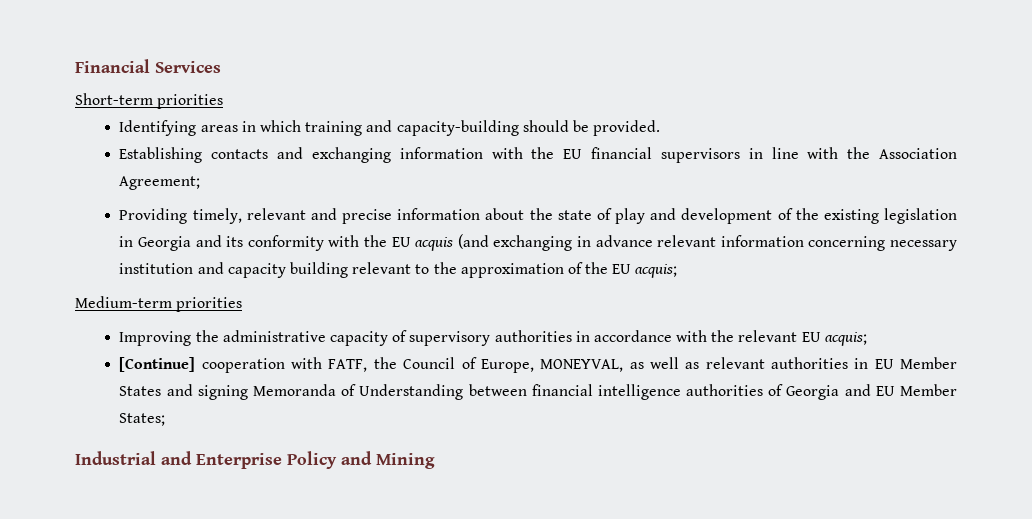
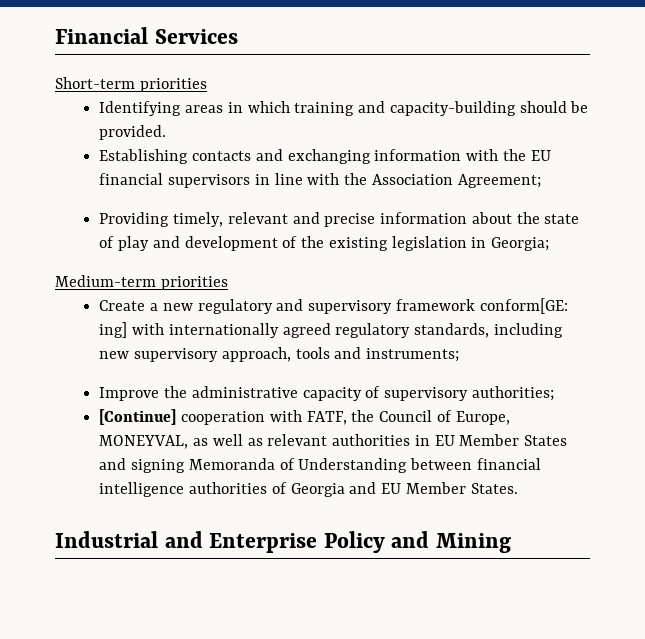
- Providing timely, relevant and precise information about the state of play and development of the existing legislation in Georgia and its conformity with the EU acquis (and exchanging in advance relevant information concerning necessary institution and capacity building relevant to the approximation of the EU acquis;
+ Providing timely, relevant and precise information about the state of play and development of the existing legislation in Georgia;
  Medium-term priorities
- Improving the administrative capacity of supervisory authorities in accordance with the relevant EU acquis;
+ Create a new regulatory and supervisory framework conform[GE: ing] with internationally agreed regulatory standards, including new supervisory approach, tools and instruments;
+ Improve the administrative capacity of supervisory authorities;
- [Continue] cooperation with FATF, the Council of Europe, MONEYVAL, as well as relevant authorities in EU Member States and signing Memoranda of Understanding between financial intelligence authorities of Georgia and EU Member States;
+ [Continue] cooperation with FATF, the Council of Europe, MONEYVAL, as well as relevant authorities in EU Member States and signing Memoranda of Understanding between financial intelligence authorities of Georgia and EU Member States.

